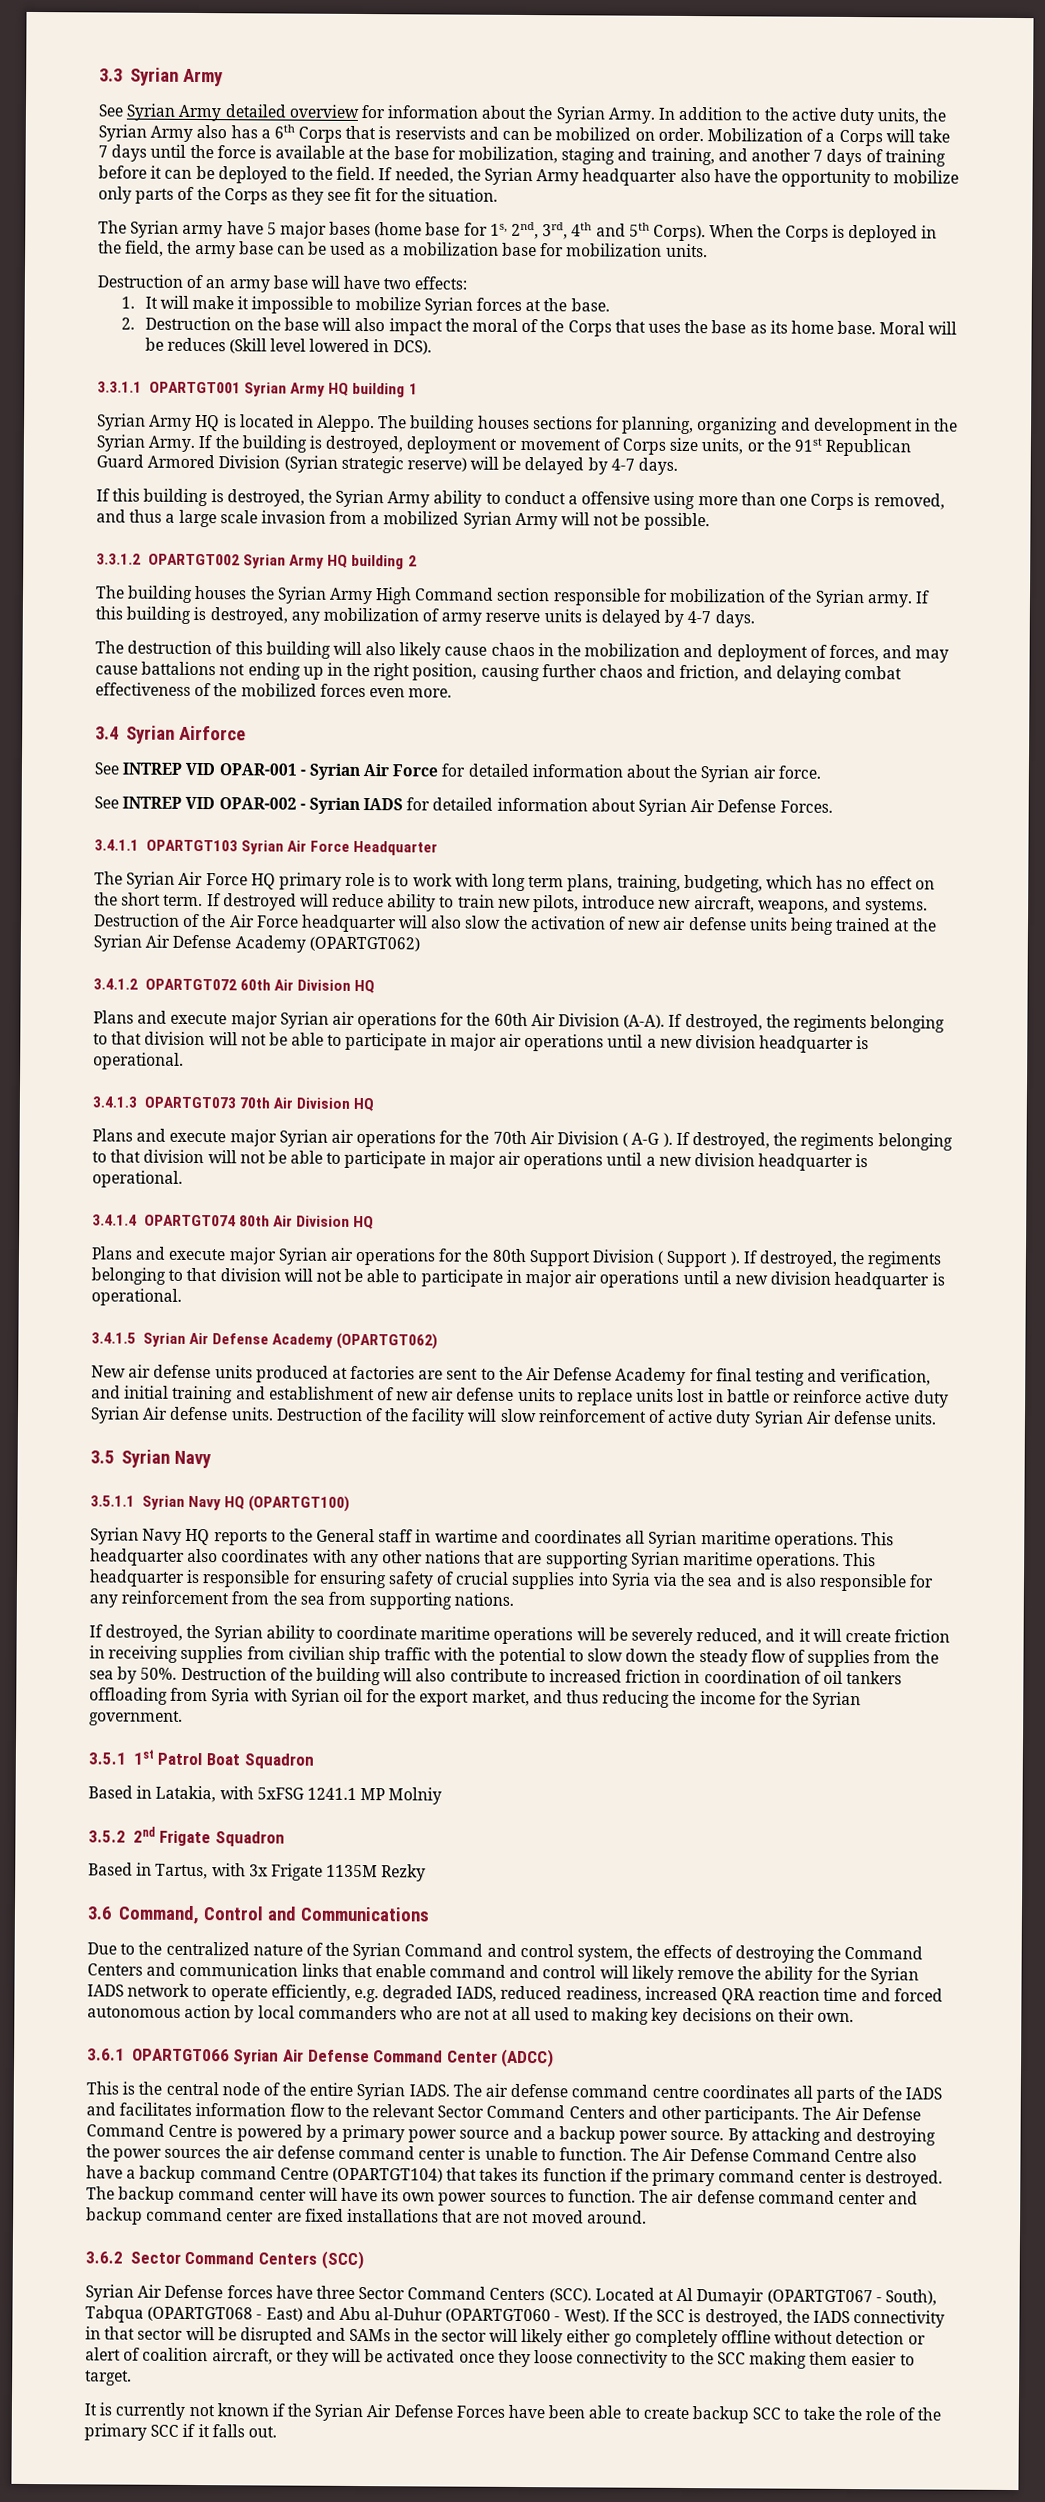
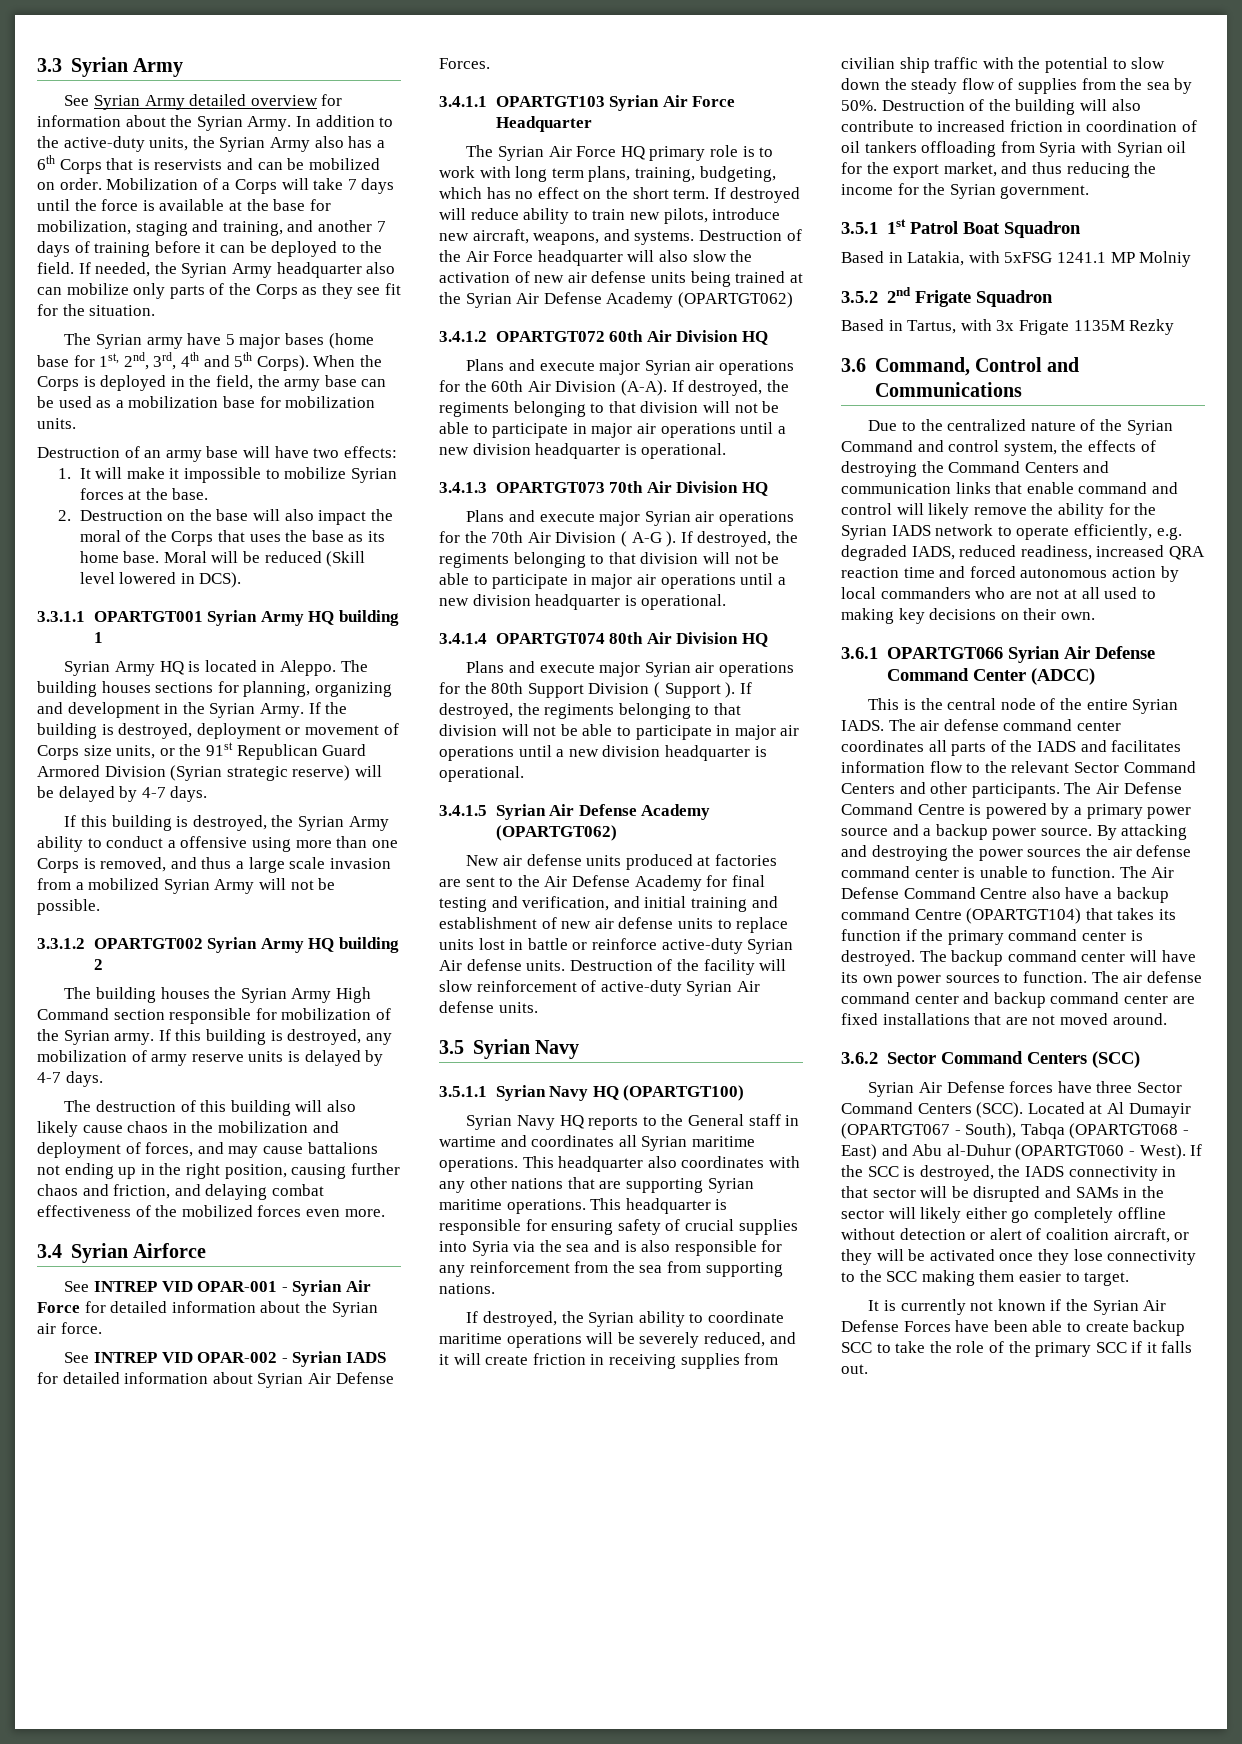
- In addition to the active duty units, the Syrian Army also has a 6th Corps that is reservists and can be mobilized on order.
+ In addition to the active-duty units, the Syrian Army also has a 6th Corps that is reservists and can be mobilized on order.
- If needed, the Syrian Army headquarter also have the opportunity to mobilize only parts of the Corps as they see fit for the situation.
+ If needed, the Syrian Army headquarter also can mobilize only parts of the Corps as they see fit for the situation.
- The Syrian army have 5 major bases (home base for 1s, 2nd, 3rd, 4th and 5th Corps).
+ The Syrian army have 5 major bases (home base for 1st, 2nd, 3rd, 4th and 5th Corps).
- Moral will be reduces (Skill level lowered in DCS).
+ Moral will be reduced (Skill level lowered in DCS).
- New air defense units produced at factories are sent to the Air Defense Academy for final testing and verification, and initial training and establishment of new air defense units to replace units lost in battle or reinforce active duty Syrian Air defense units.
+ New air defense units produced at factories are sent to the Air Defense Academy for final testing and verification, and initial training and establishment of new air defense units to replace units lost in battle or reinforce active-duty Syrian Air defense units.
- Destruction of the facility will slow reinforcement of active duty Syrian Air defense units.
+ Destruction of the facility will slow reinforcement of active-duty Syrian Air defense units.
- The air defense command centre coordinates all parts of the IADS and facilitates information flow to the relevant Sector Command Centers and other participants.
+ The air defense command center coordinates all parts of the IADS and facilitates information flow to the relevant Sector Command Centers and other participants.
- Located at Al Dumayir (OPARTGT067 - South), Tabqua (OPARTGT068 - East) and Abu al-Duhur (OPARTGT060 - West).
+ Located at Al Dumayir (OPARTGT067 - South), Tabqa (OPARTGT068 - East) and Abu al-Duhur (OPARTGT060 - West).
- If the SCC is destroyed, the IADS connectivity in that sector will be disrupted and SAMs in the sector will likely either go completely offline without detection or alert of coalition aircraft, or they will be activated once they loose connectivity to the SCC making them easier to target.
+ If the SCC is destroyed, the IADS connectivity in that sector will be disrupted and SAMs in the sector will likely either go completely offline without detection or alert of coalition aircraft, or they will be activated once they lose connectivity to the SCC making them easier to target.

